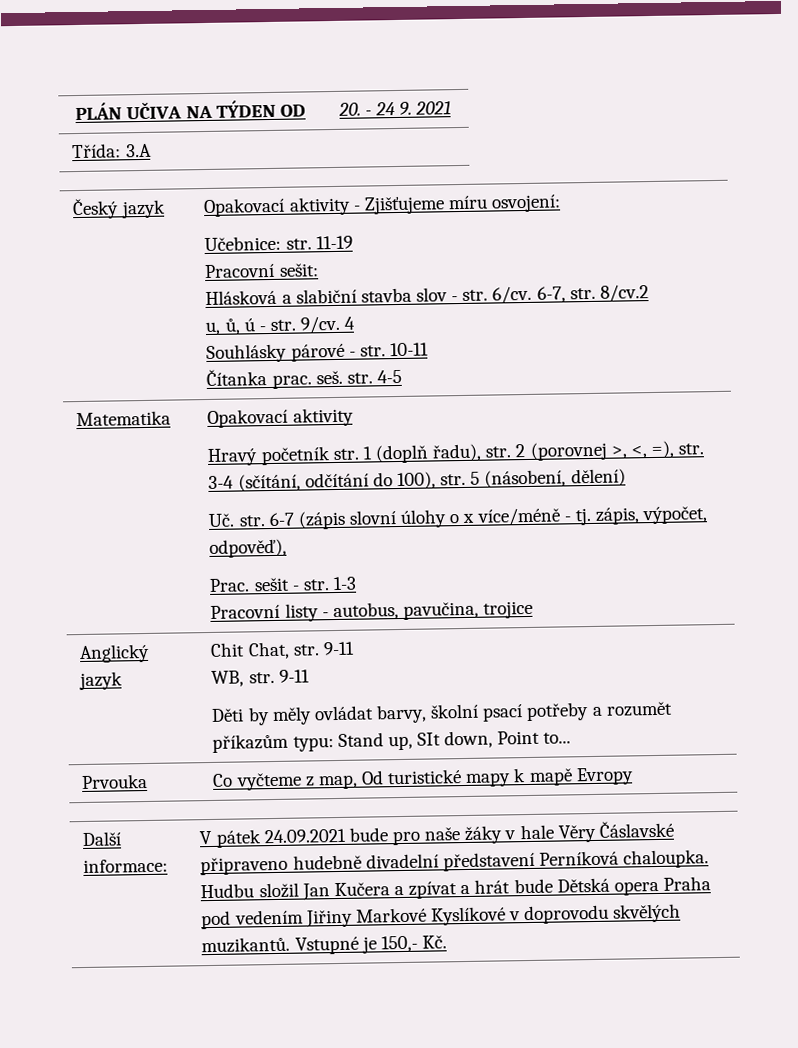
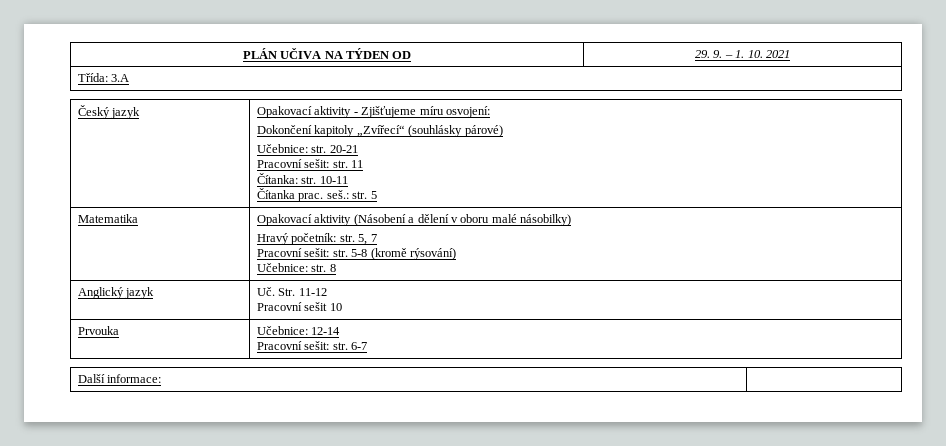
- PLÁN UČIVA NA TÝDEN OD | 20. - 24 9. 2021
+ PLÁN UČIVA NA TÝDEN OD | 29. 9. – 1. 10. 2021
- Učebnice: str. 11-19
- Pracovní sešit:
- Hlásková a slabiční stavba slov - str. 6/cv. 6-7, str. 8/cv.2
- u, ů, ú - str. 9/cv. 4
- Souhlásky párové - str. 10-11
+ Dokončení kapitoly „Zvířecí“ (souhlásky párové)
+ Učebnice: str. 20-21
+ Pracovní sešit: str. 11
+ Čítanka: str. 10-11
- Čítanka prac. seš. str. 4-5
+ Čítanka prac. seš.: str. 5
- Matematika | Opakovací aktivity
- Hravý početník str. 1 (doplň řadu), str. 2 (porovnej >, <, =), str. 3-4 (sčítání, odčítání do 100), str. 5 (násobení, dělení)
- Uč. str. 6-7 (zápis slovní úlohy o x více/méně - tj. zápis, výpočet, odpověď),
- Prac. sešit - str. 1-3
- Pracovní listy - autobus, pavučina, trojice
- Anglický jazyk | Chit Chat, str. 9-11
- WB, str. 9-11
- Děti by měly ovládat barvy, školní psací potřeby a rozumět příkazům typu: Stand up, SIt down, Point to...
- Prvouka | Co vyčteme z map, Od turistické mapy k mapě Evropy
- Další informace: | V pátek 24.09.2021 bude pro naše žáky v hale Věry Čáslavské připraveno hudebně divadelní představení Perníková chaloupka. Hudbu složil Jan Kučera a zpívat a hrát bude Dětská opera Praha pod vedením Jiřiny Markové Kyslíkové v doprovodu skvělých muzikantů. Vstupné je 150,- Kč.
+ Matematika | Opakovací aktivity (Násobení a dělení v oboru malé násobilky)
+ Hravý početník: str. 5, 7
+ Pracovní sešit: str. 5-8 (kromě rýsování)
+ Učebnice: str. 8
+ Anglický jazyk | Uč. Str. 11-12
+ Pracovní sešit 10
+ Prvouka | Učebnice: 12-14
+ Pracovní sešit: str. 6-7
+ Další informace: |

